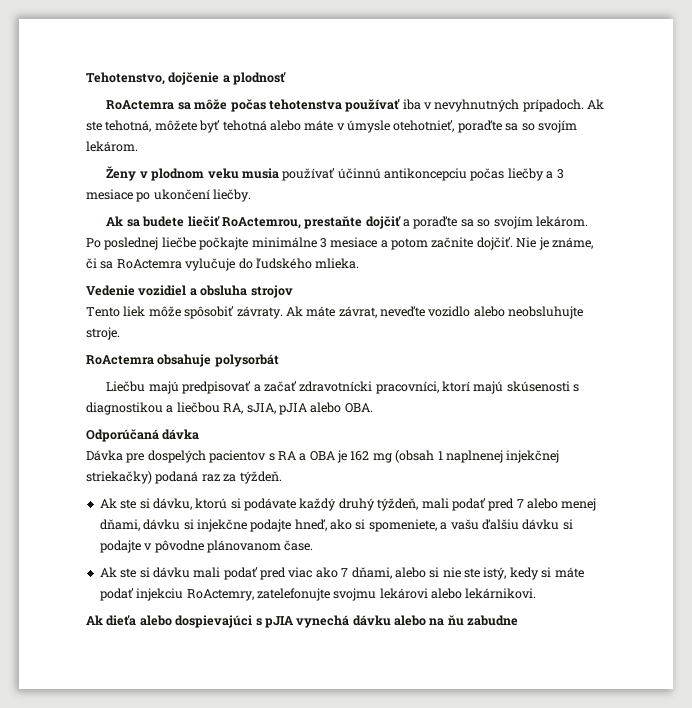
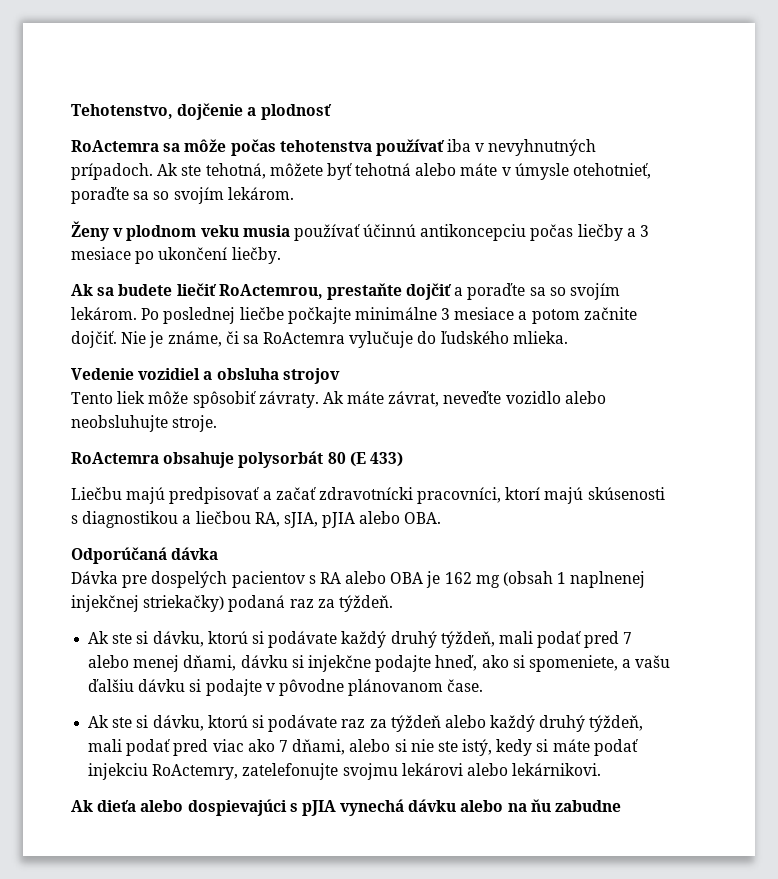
- RoActemra obsahuje polysorbát
+ RoActemra obsahuje polysorbát 80 (E 433)
- Dávka pre dospelých pacientov s RA a OBA je 162 mg (obsah 1 naplnenej injekčnej striekačky) podaná raz za týždeň.
+ Dávka pre dospelých pacientov s RA alebo OBA je 162 mg (obsah 1 naplnenej injekčnej striekačky) podaná raz za týždeň.
- Ak ste si dávku mali podať pred viac ako 7 dňami, alebo si nie ste istý, kedy si máte podať injekciu RoActemry, zatelefonujte svojmu lekárovi alebo lekárnikovi.
+ Ak ste si dávku, ktorú si podávate raz za týždeň alebo každý druhý týždeň, mali podať pred viac ako 7 dňami, alebo si nie ste istý, kedy si máte podať injekciu RoActemry, zatelefonujte svojmu lekárovi alebo lekárnikovi.

